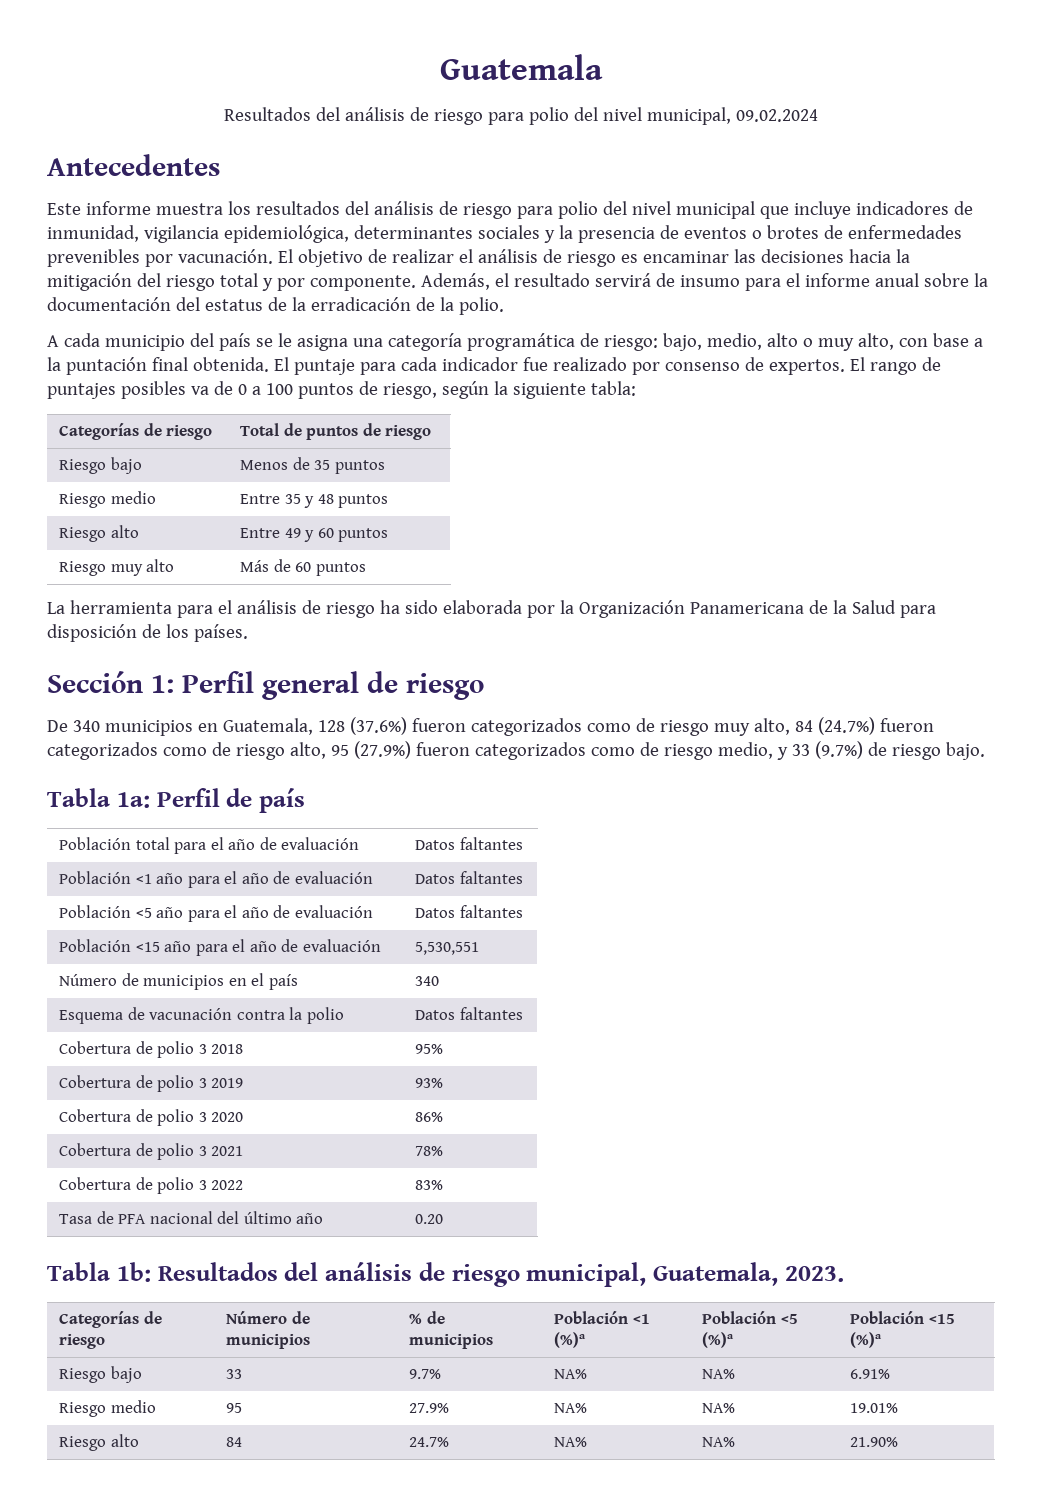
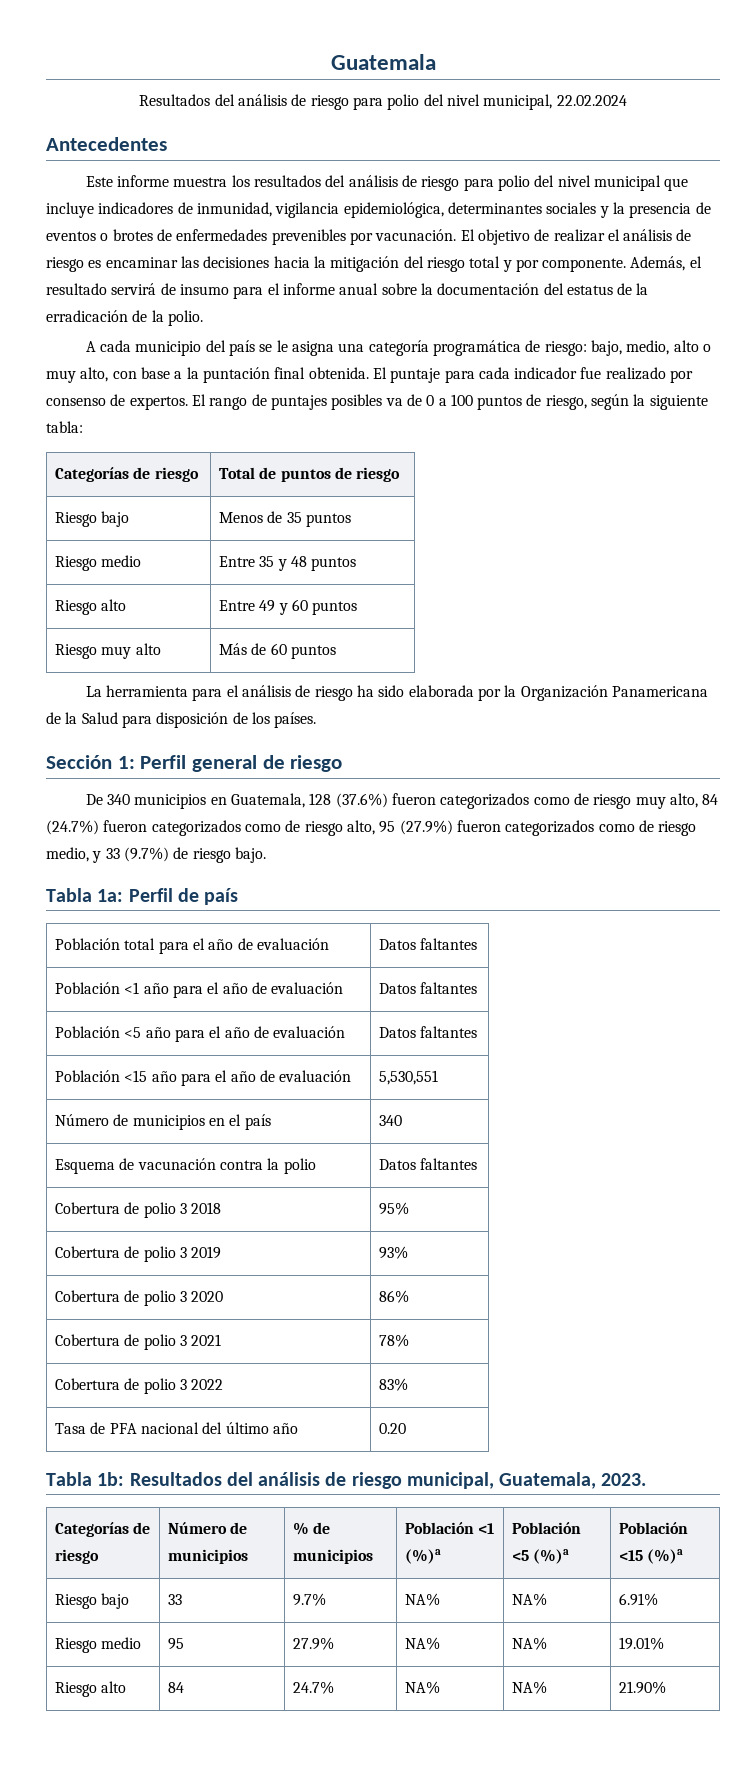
- Resultados del análisis de riesgo para polio del nivel municipal, 09.02.2024
+ Resultados del análisis de riesgo para polio del nivel municipal, 22.02.2024

